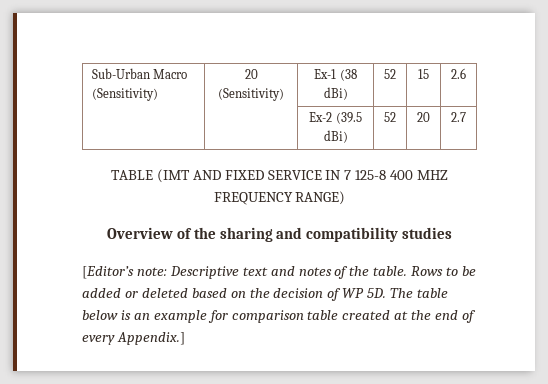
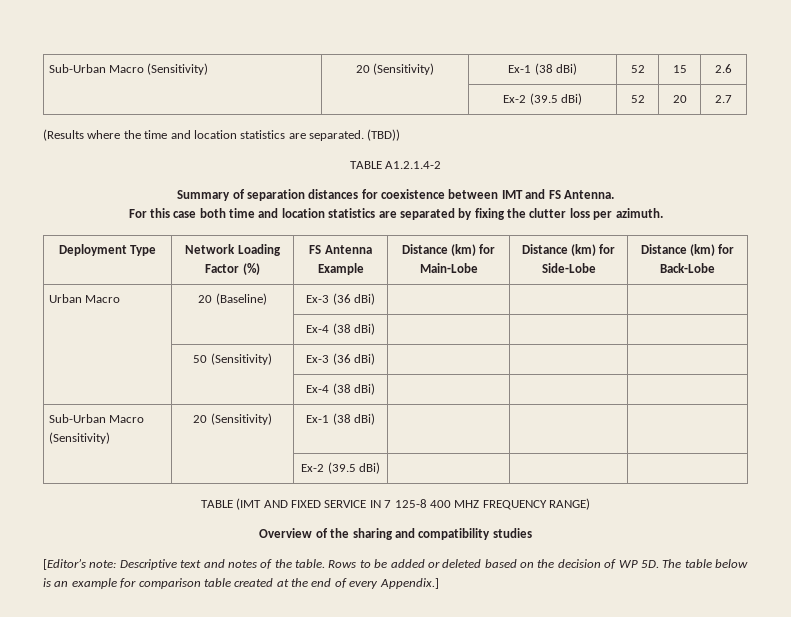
+ (Results where the time and location statistics are separated. (TBD))
+ TABLE A1.2.1.4-2
+ Summary of separation distances for coexistence between IMT and FS Antenna.
+ For this case both time and location statistics are separated by fixing the clutter loss per azimuth.
+ Deployment Type | Network Loading Factor (%) | FS Antenna Example | Distance (km) for Main-Lobe | Distance (km) for Side-Lobe | Distance (km) for Back-Lobe
+ Urban Macro | 20 (Baseline) | Ex-3 (36 dBi) | | |
+ | | Ex-4 (38 dBi) | | |
+ | 50 (Sensitivity) | Ex-3 (36 dBi) | | |
+ | | Ex-4 (38 dBi) | | |
+ Sub-Urban Macro (Sensitivity) | 20 (Sensitivity) | Ex-1 (38 dBi) | | |
+ | | Ex-2 (39.5 dBi) | | |

